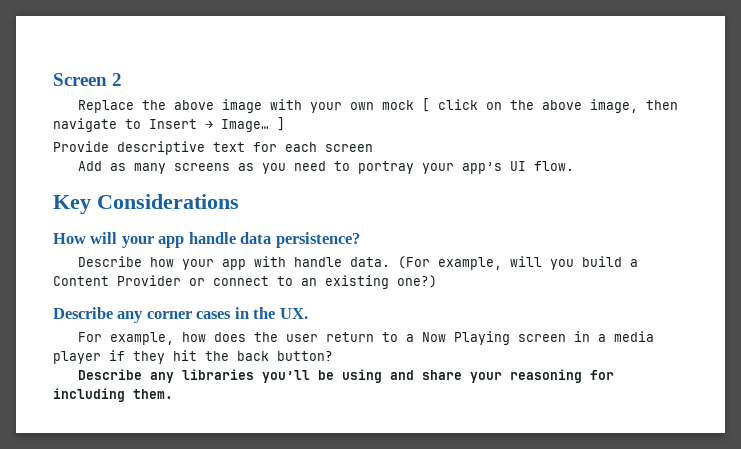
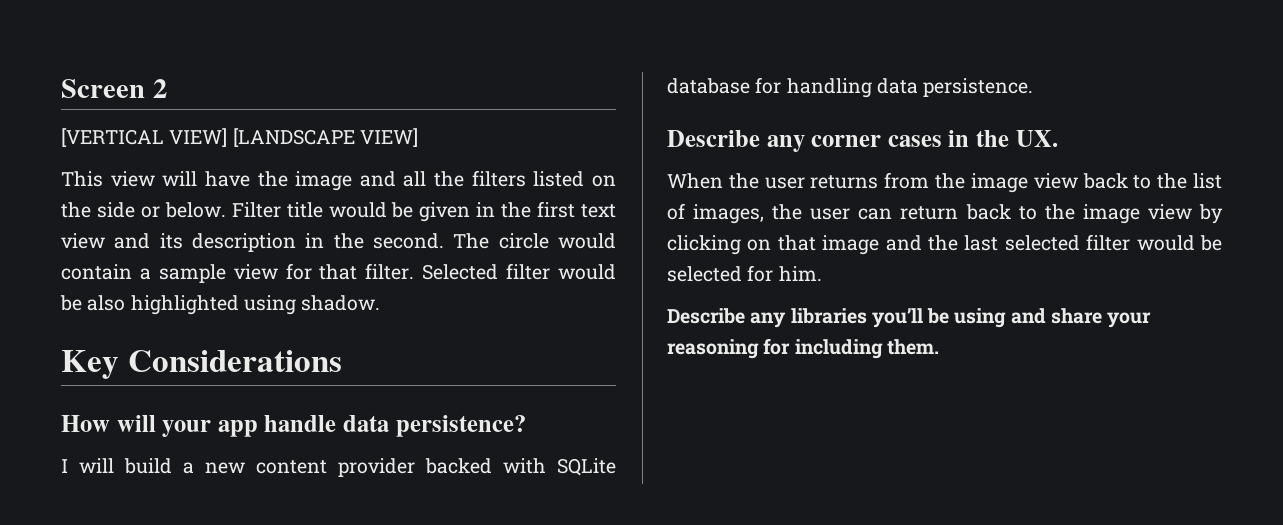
- Replace the above image with your own mock [ click on the above image, then navigate to Insert → Image… ]
- Provide descriptive text for each screen
- Add as many screens as you need to portray your app’s UI flow.
+ [VERTICAL VIEW] [LANDSCAPE VIEW]
+ This view will have the image and all the filters listed on the side or below. Filter title would be given in the first text view and its description in the second. The circle would contain a sample view for that filter. Selected filter would be also highlighted using shadow.
- Describe how your app with handle data. (For example, will you build a Content Provider or connect to an existing one?)
+ I will build a new content provider backed with SQLite database for handling data persistence.
- For example, how does the user return to a Now Playing screen in a media player if they hit the back button?
+ When the user returns from the image view back to the list of images, the user can return back to the image view by clicking on that image and the last selected filter would be selected for him.

